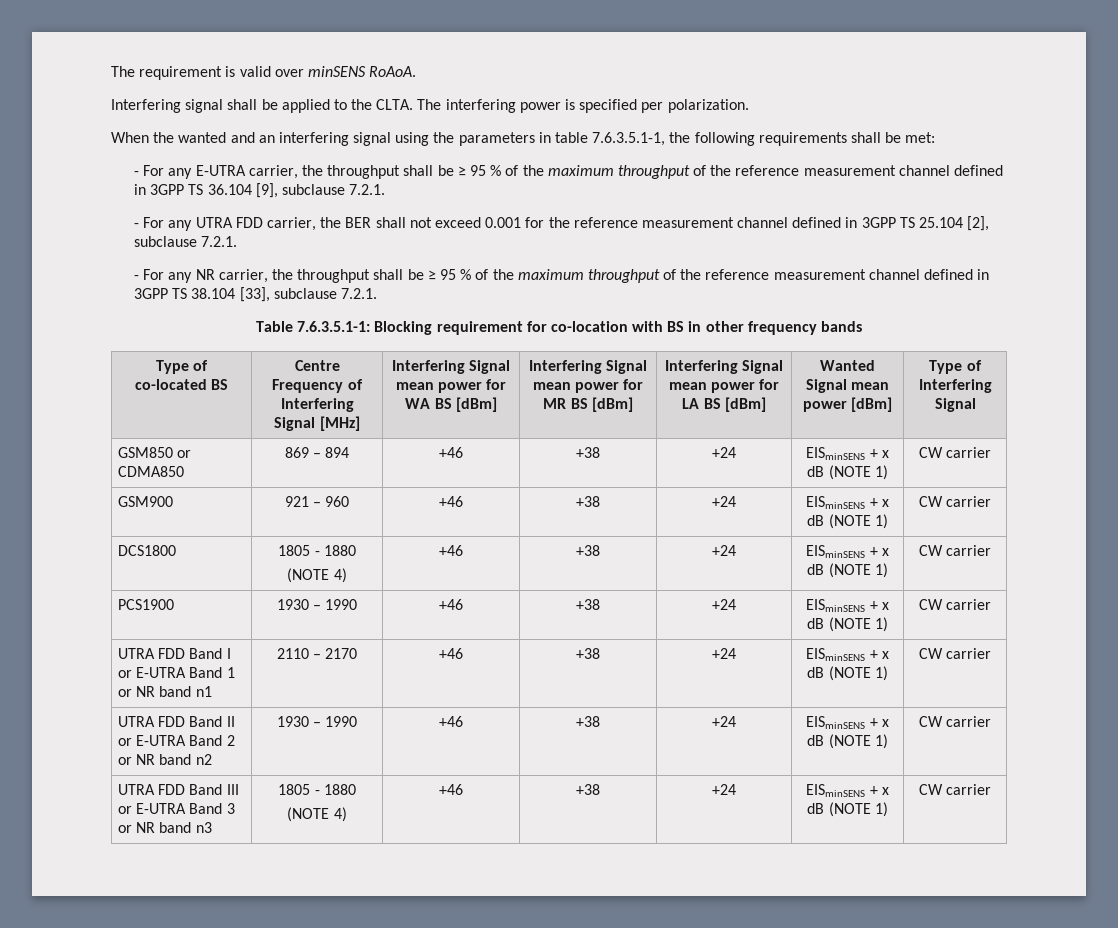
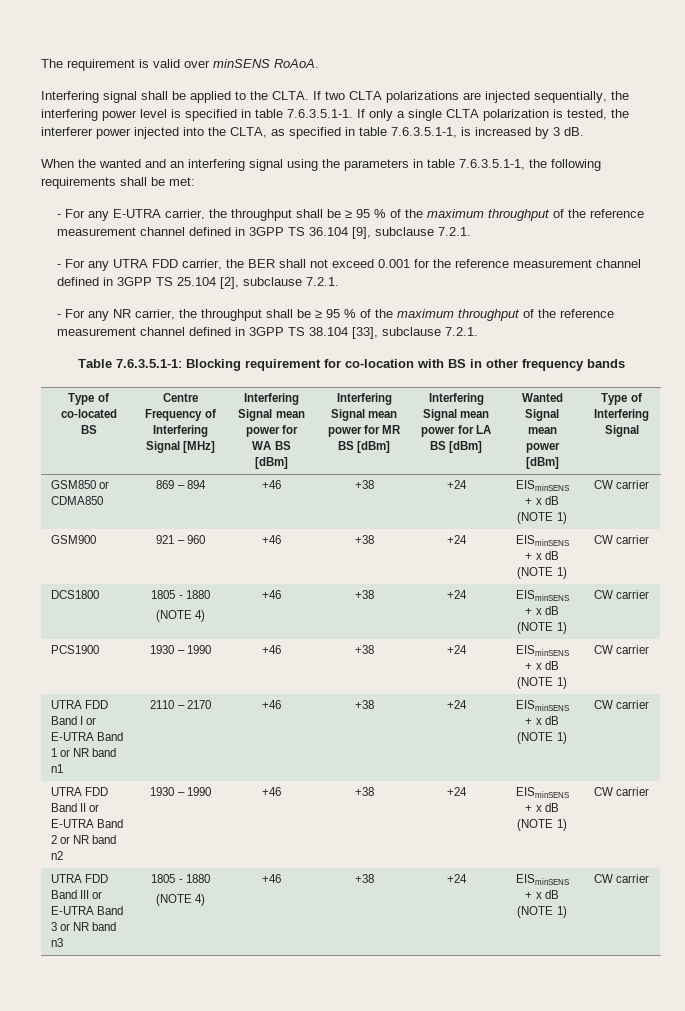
- The interfering power is specified per polarization.
+ If two CLTA polarizations are injected sequentially, the interfering power level is specified in table 7.6.3.5.1-1. If only a single CLTA polarization is tested, the interferer power injected into the CLTA, as specified in table 7.6.3.5.1-1, is increased by 3 dB.

